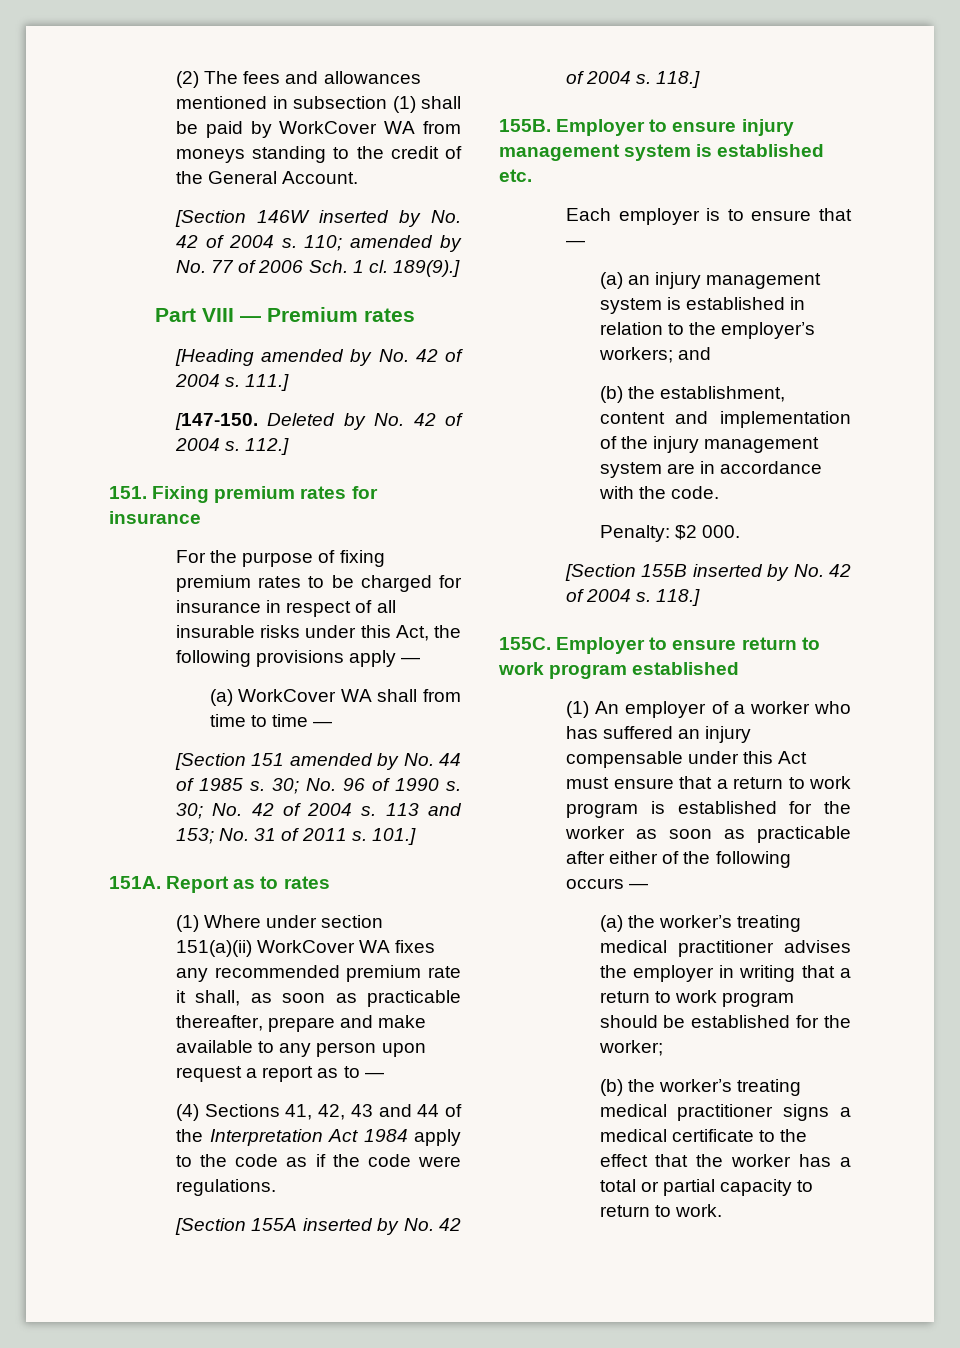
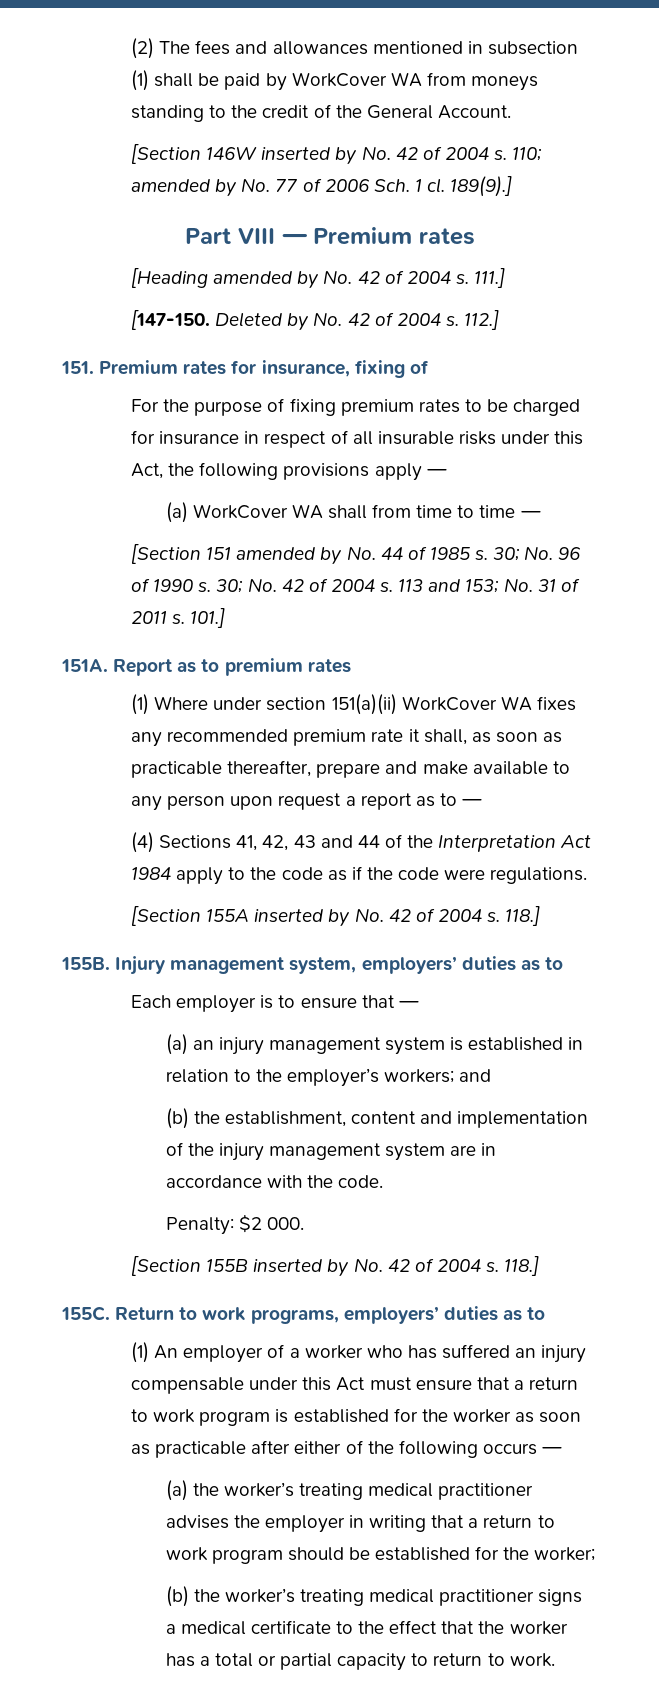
- 151. Fixing premium rates for insurance
+ 151. Premium rates for insurance, fixing of
- Report as to rates
+ Report as to premium rates
- Employer to ensure injury management system is established etc.
+ Injury management system, employers’ duties as to
- Employer to ensure return to work program established
+ Return to work programs, employers’ duties as to

